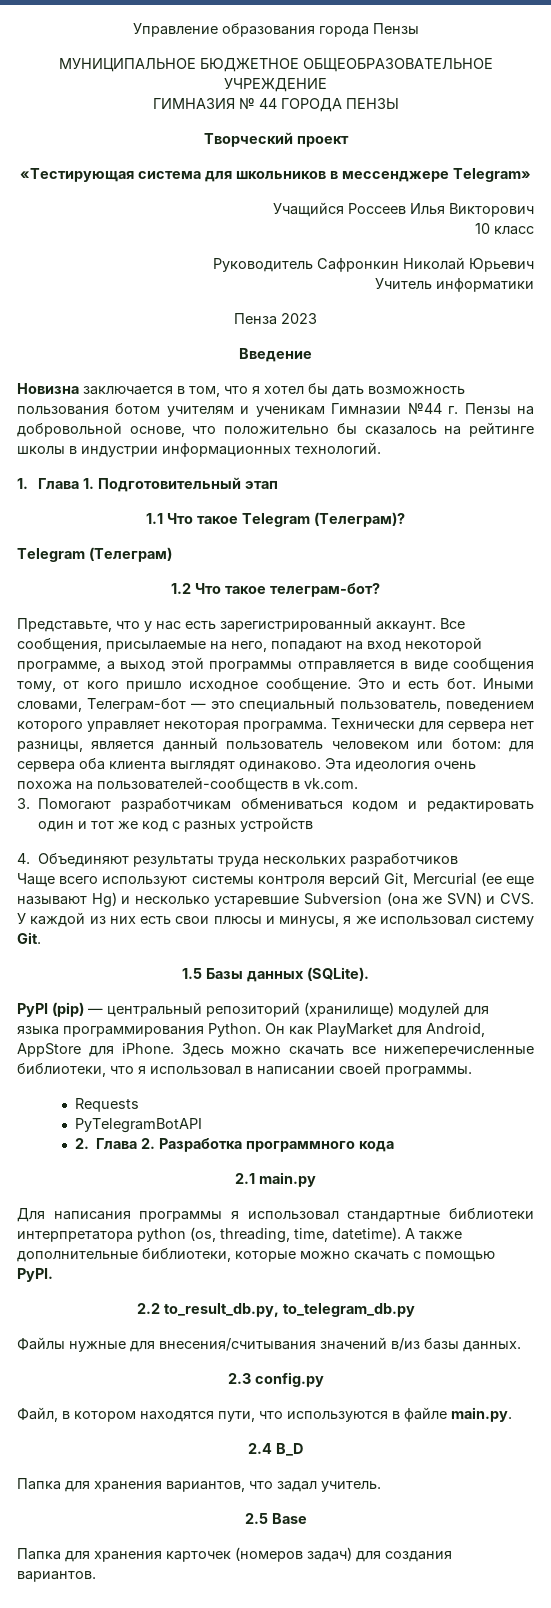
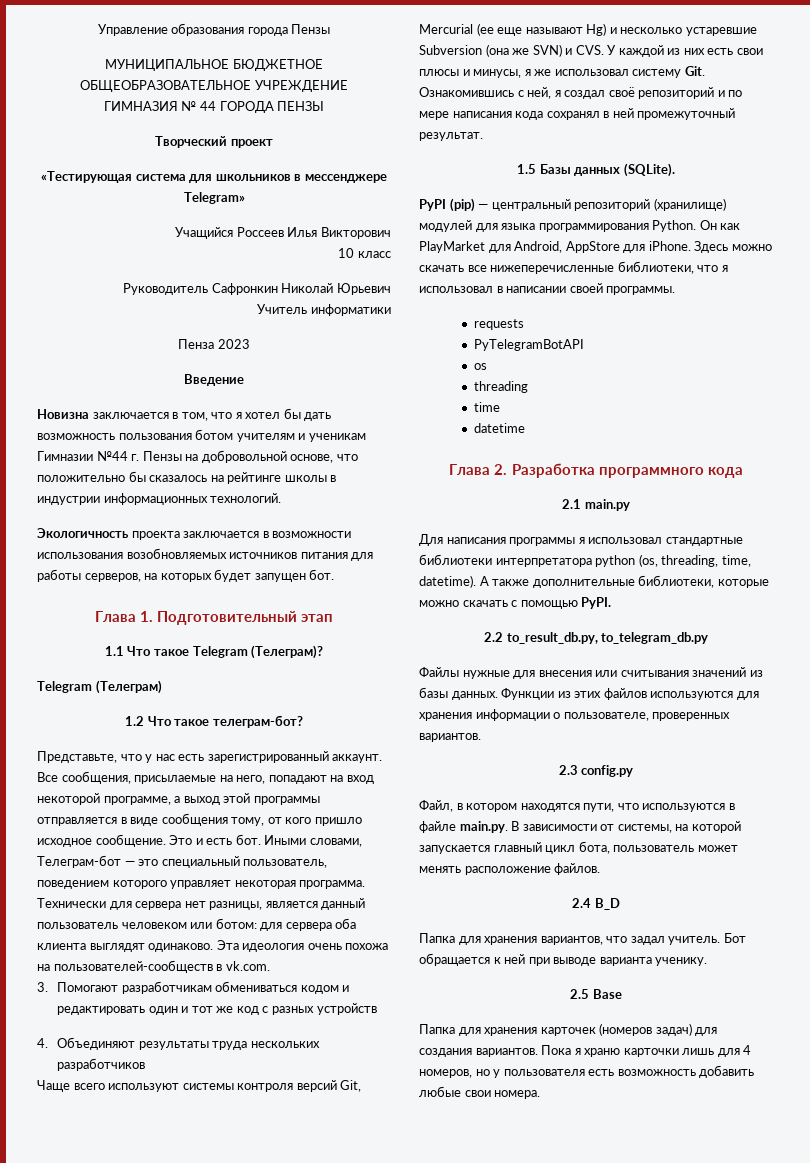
- 1. Глава 1. Подготовительный этап
+ Экологичность проекта заключается в возможности использования возобновляемых источников питания для работы серверов, на которых будет запущен бот.
+ Глава 1. Подготовительный этап
- Чаще всего используют системы контроля версий Git, Mercurial (ее еще называют Hg) и несколько устаревшие Subversion (она же SVN) и CVS. У каждой из них есть свои плюсы и минусы, я же использовал систему Git.
+ Чаще всего используют системы контроля версий Git, Mercurial (ее еще называют Hg) и несколько устаревшие Subversion (она же SVN) и CVS. У каждой из них есть свои плюсы и минусы, я же использовал систему Git. Ознакомившись с ней, я создал своё репозиторий и по мере написания кода сохранял в ней промежуточный результат.
- Requests
+ requests
- 2. Глава 2. Разработка программного кода
+ os
+ threading
+ time
+ datetime
+ Глава 2. Разработка программного кода
- Файлы нужные для внесения/считывания значений в/из базы данных.
+ Файлы нужные для внесения или считывания значений из базы данных. Функции из этих файлов используются для хранения информации о пользователе, проверенных вариантов.
- Файл, в котором находятся пути, что используются в файле main.py.
+ Файл, в котором находятся пути, что используются в файле main.py. В зависимости от системы, на которой запускается главный цикл бота, пользователь может менять расположение файлов.
+ Бот обращается к ней при выводе варианта ученику.
+ Пока я храню карточки лишь для 4 номеров, но у пользователя есть возможность добавить любые свои номера.

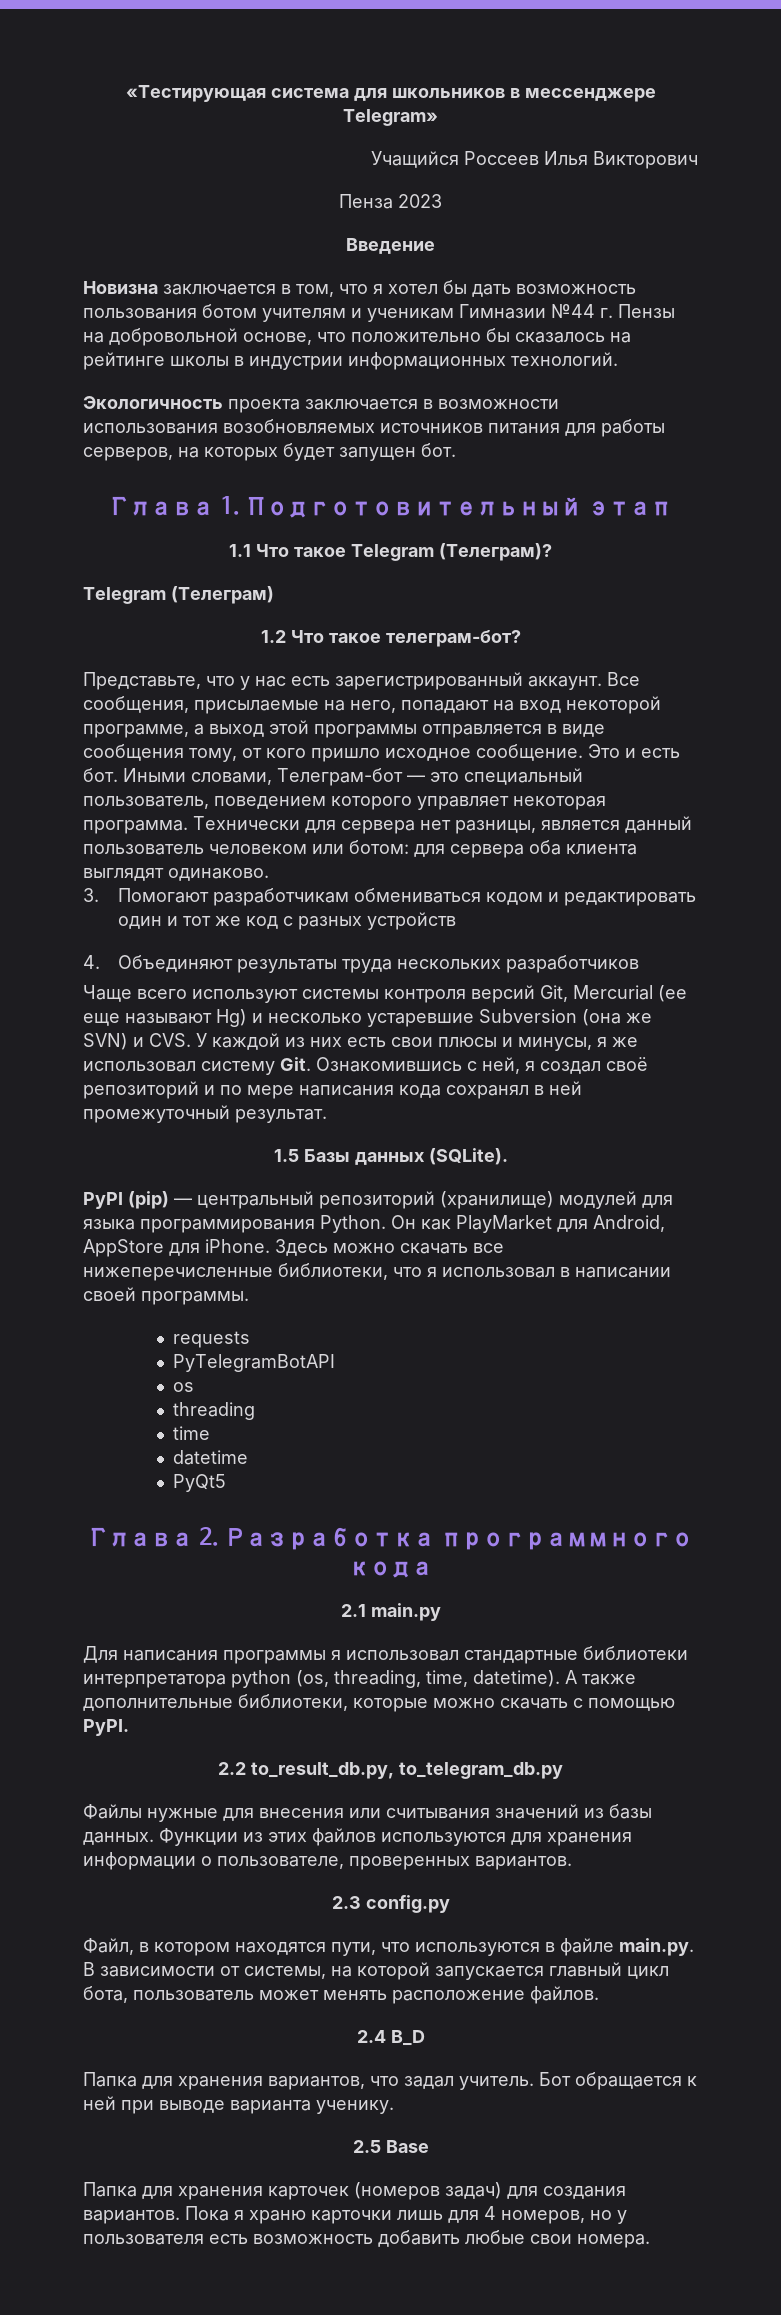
- Управление образования города Пензы
- МУНИЦИПАЛЬНОЕ БЮДЖЕТНОЕ ОБЩЕОБРАЗОВАТЕЛЬНОЕ УЧРЕЖДЕНИЕ
- ГИМНАЗИЯ № 44 ГОРОДА ПЕНЗЫ
- Творческий проект
- 10 класс
- Руководитель Сафронкин Николай Юрьевич
- Учитель информатики
- Эта идеология очень похожа на пользователей-сообществ в vk.com.
+ PyQt5

